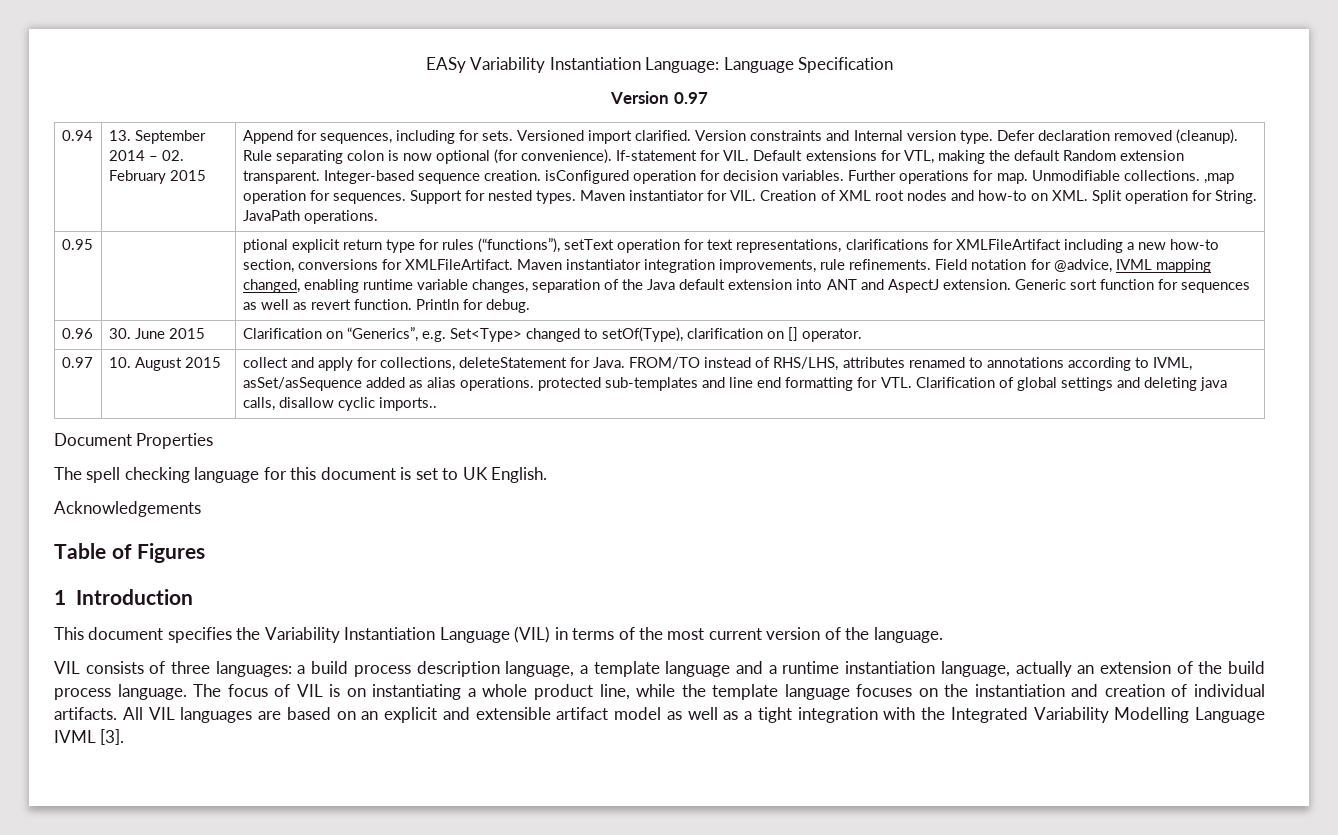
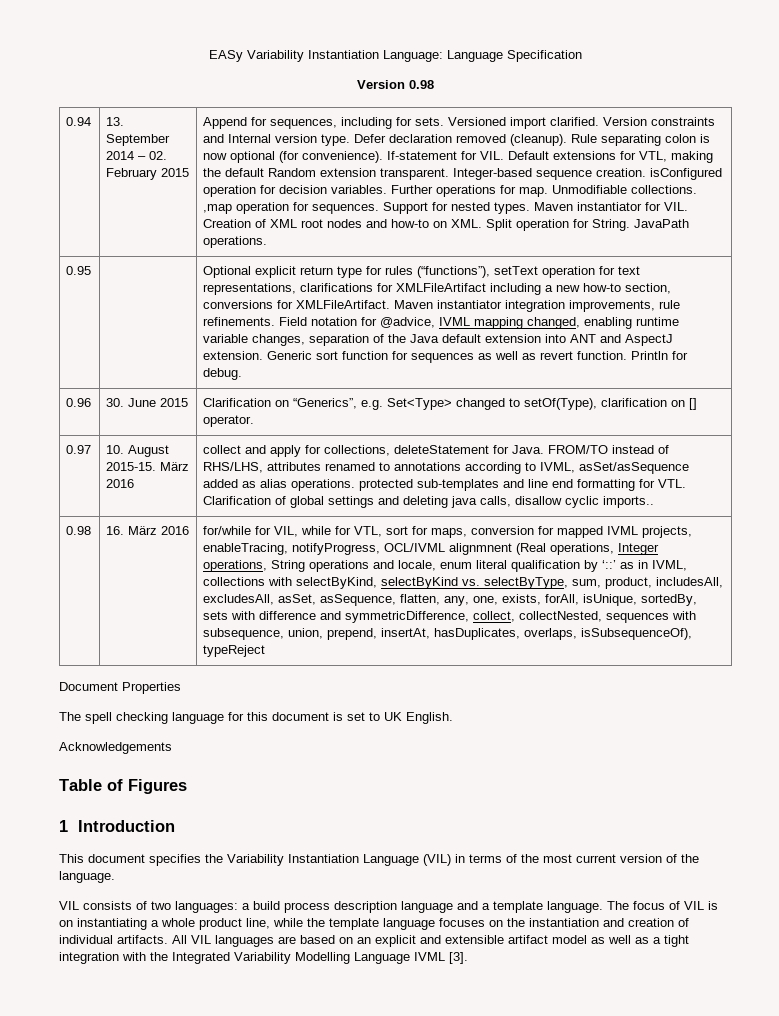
- Version 0.97
+ Version 0.98
- ptional explicit return type for rules (“functions”), setText operation for text representations, clarifications for XMLFileArtifact including a new how-to section, conversions for XMLFileArtifact.
+ Optional explicit return type for rules (“functions”), setText operation for text representations, clarifications for XMLFileArtifact including a new how-to section, conversions for XMLFileArtifact.
- 10. August 2015
+ 10. August 2015-15. März 2016
+ 0.98 | 16. März 2016 | for/while for VIL, while for VTL, sort for maps, conversion for mapped IVML projects, enableTracing, notifyProgress, OCL/IVML alignmnent (Real operations, Integer operations, String operations and locale, enum literal qualification by ‘::’ as in IVML, collections with selectByKind, selectByKind vs. selectByType, sum, product, includesAll, excludesAll, asSet, asSequence, flatten, any, one, exists, forAll, isUnique, sortedBy, sets with difference and symmetricDifference, collect, collectNested, sequences with subsequence, union, prepend, insertAt, hasDuplicates, overlaps, isSubsequenceOf), typeReject
- VIL consists of three languages: a build process description language, a template language and a runtime instantiation language, actually an extension of the build process language.
+ VIL consists of two languages: a build process description language and a template language.

